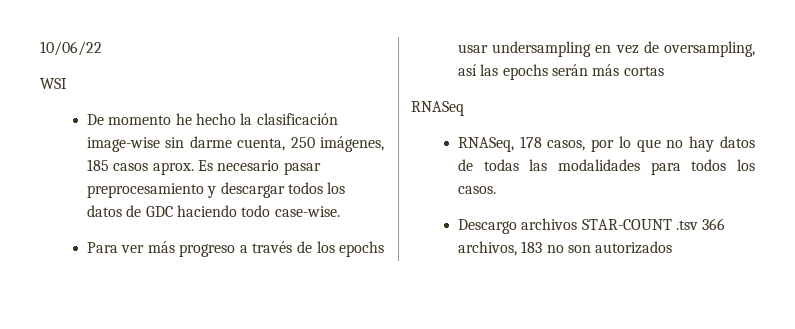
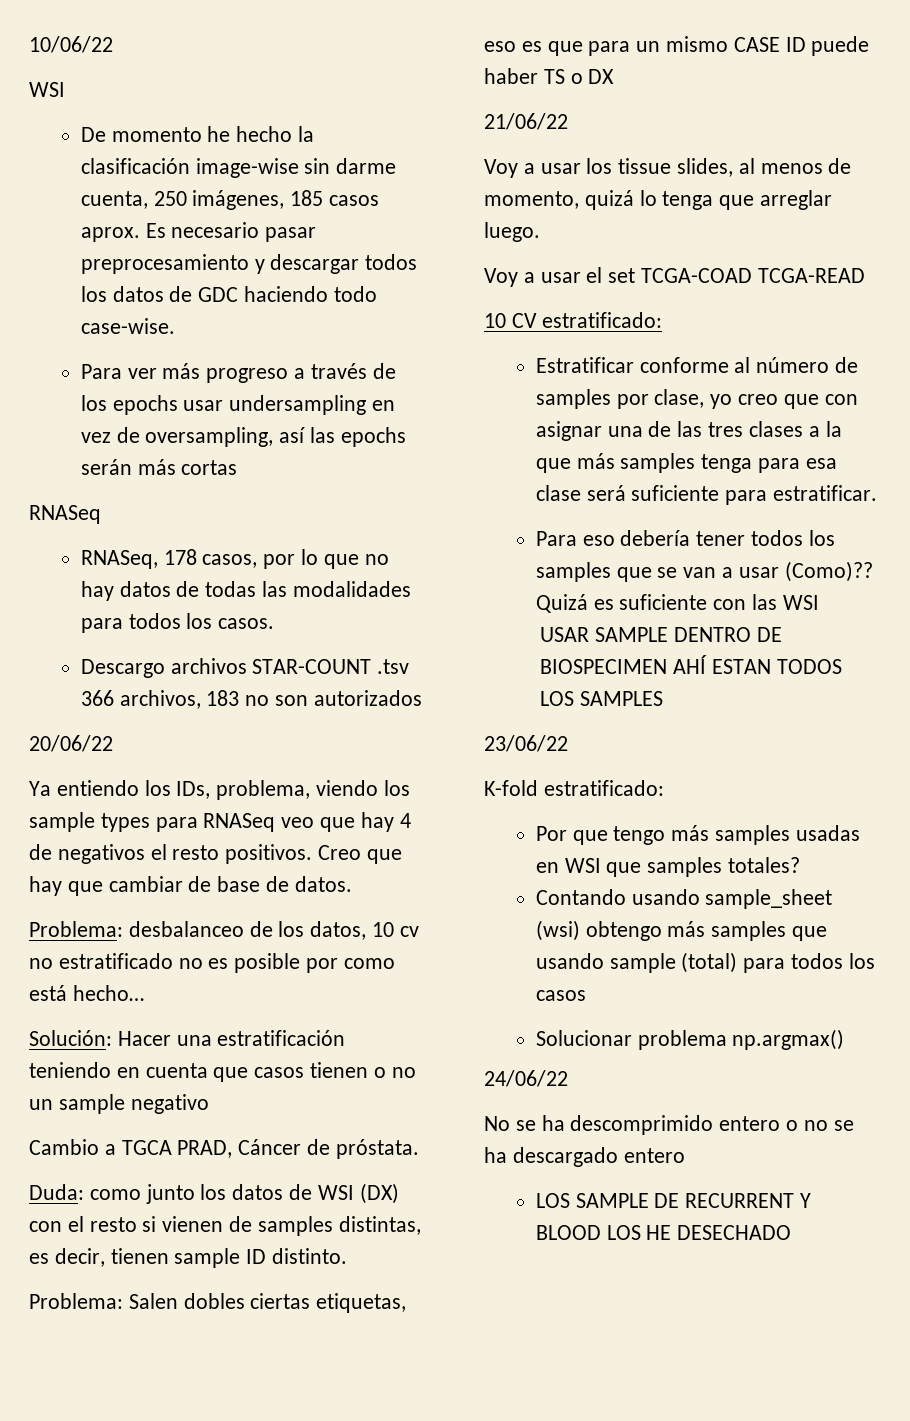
+ 20/06/22
+ Ya entiendo los IDs, problema, viendo los sample types para RNASeq veo que hay 4 de negativos el resto positivos. Creo que hay que cambiar de base de datos.
+ Problema: desbalanceo de los datos, 10 cv no estratificado no es posible por como está hecho…
+ Solución: Hacer una estratificación teniendo en cuenta que casos tienen o no un sample negativo
+ Cambio a TGCA PRAD, Cáncer de próstata.
+ Duda: como junto los datos de WSI (DX) con el resto si vienen de samples distintas, es decir, tienen sample ID distinto.
+ Problema: Salen dobles ciertas etiquetas, eso es que para un mismo CASE ID puede haber TS o DX
+ 21/06/22
+ Voy a usar los tissue slides, al menos de momento, quizá lo tenga que arreglar luego.
+ Voy a usar el set TCGA-COAD TCGA-READ
+ 10 CV estratificado:
+ Estratificar conforme al número de samples por clase, yo creo que con asignar una de las tres clases a la que más samples tenga para esa clase será suficiente para estratificar.
+ Para eso debería tener todos los samples que se van a usar (Como)?? Quizá es suficiente con las WSI
+ USAR SAMPLE DENTRO DE BIOSPECIMEN AHÍ ESTAN TODOS LOS SAMPLES
+ 23/06/22
+ K-fold estratificado:
+ Por que tengo más samples usadas en WSI que samples totales?
+ Contando usando sample_sheet (wsi) obtengo más samples que usando sample (total) para todos los casos
+ Solucionar problema np.argmax()
+ 24/06/22
+ No se ha descomprimido entero o no se ha descargado entero
+ LOS SAMPLE DE RECURRENT Y BLOOD LOS HE DESECHADO

